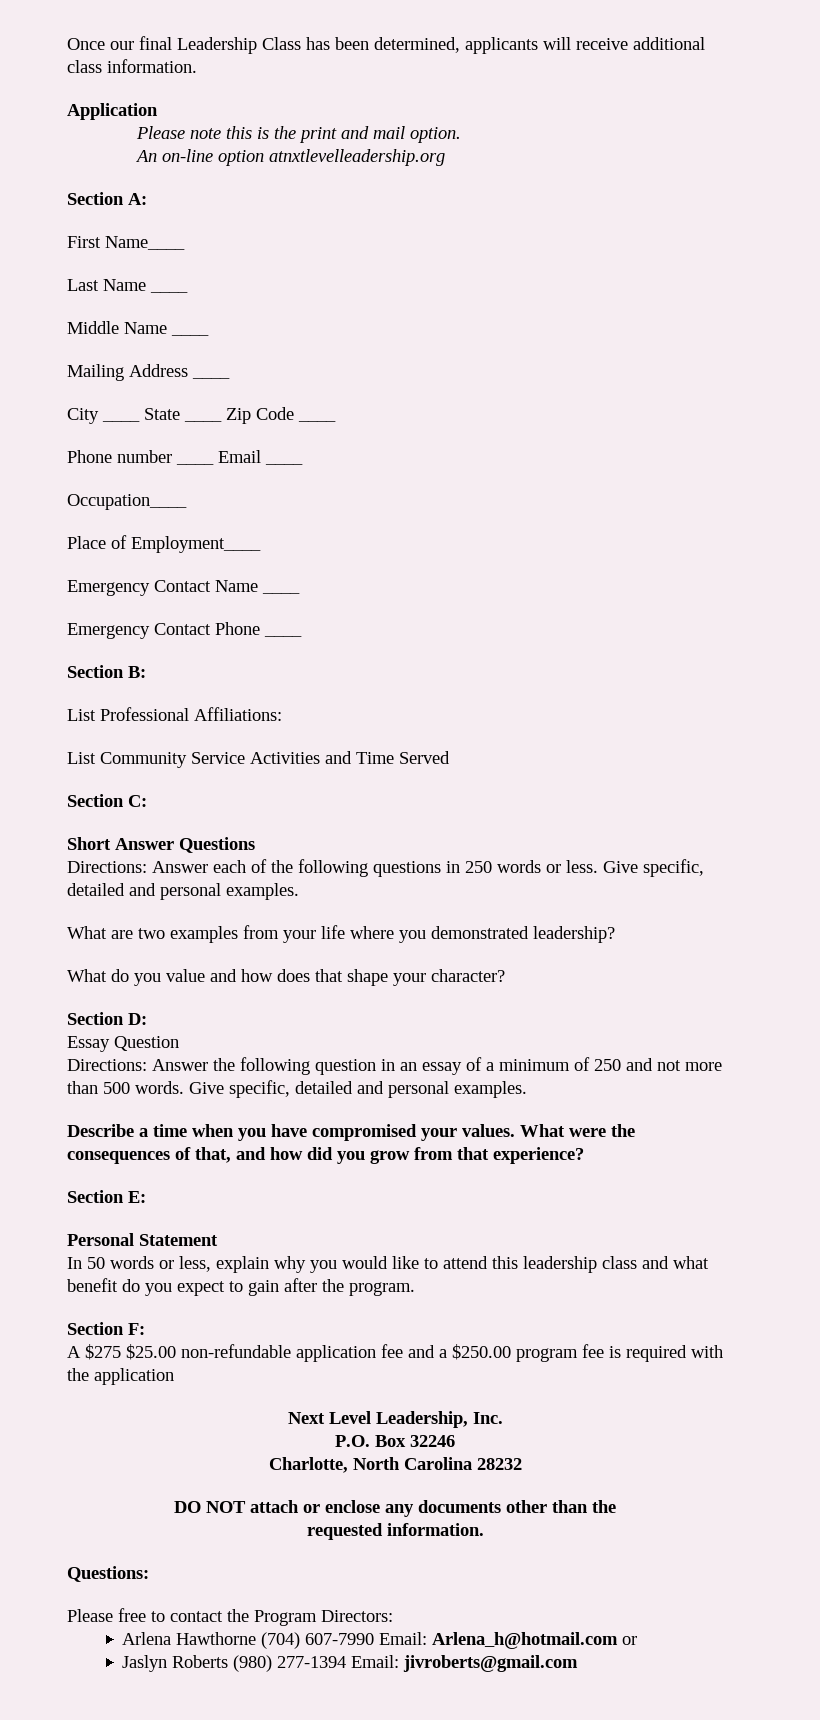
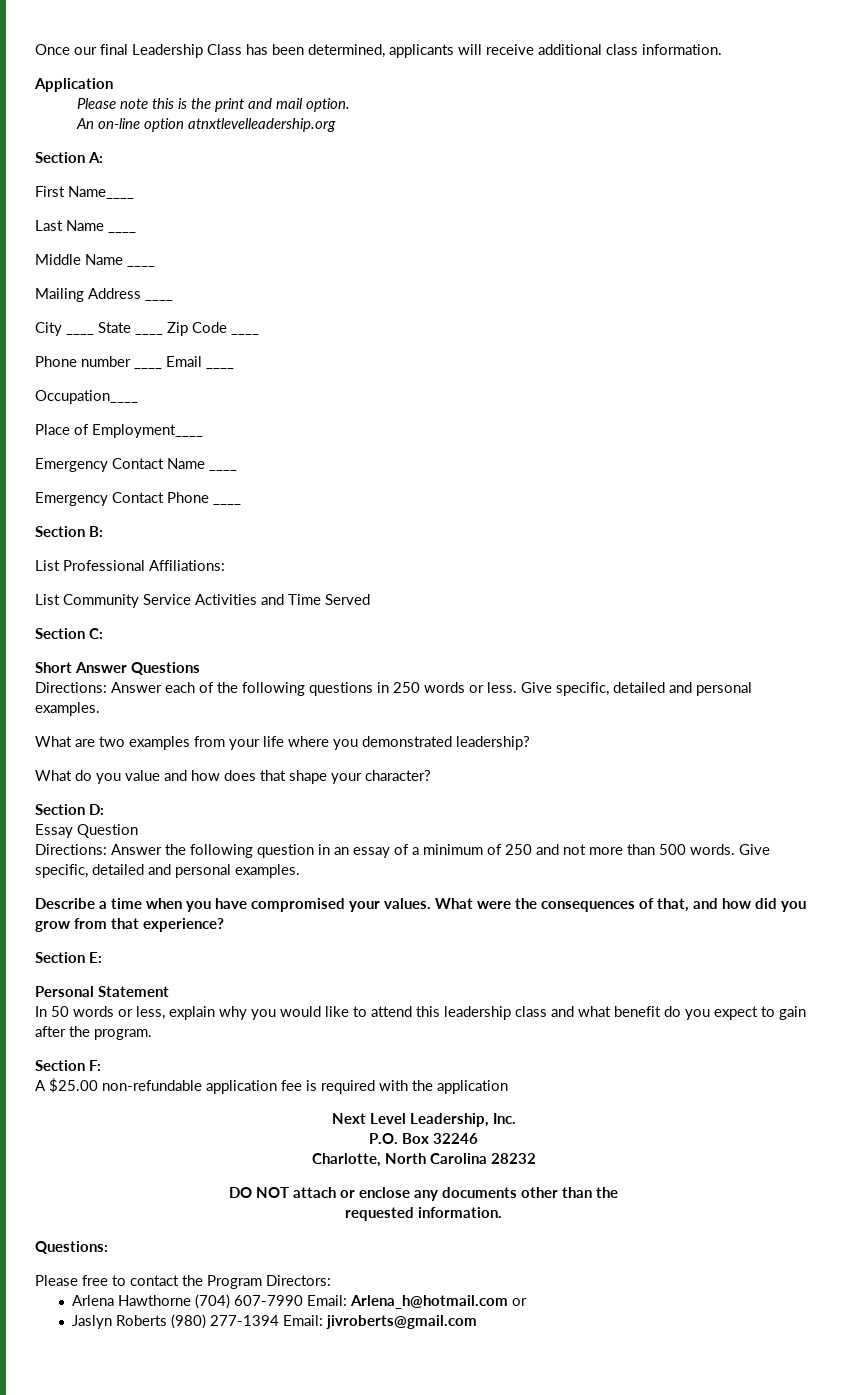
- A $275 $25.00 non-refundable application fee and a $250.00 program fee is required with the application
+ A $25.00 non-refundable application fee is required with the application

